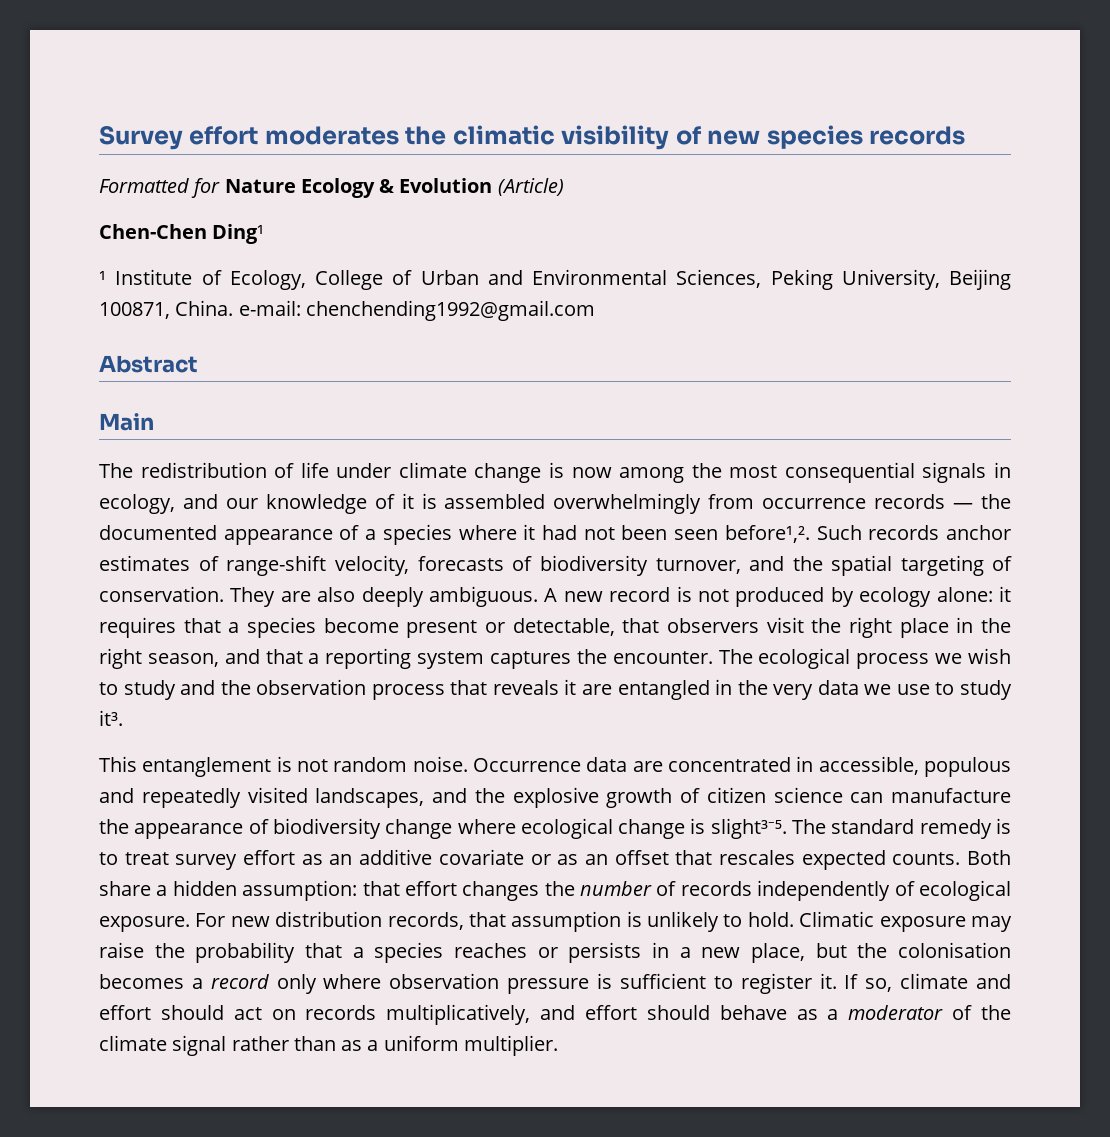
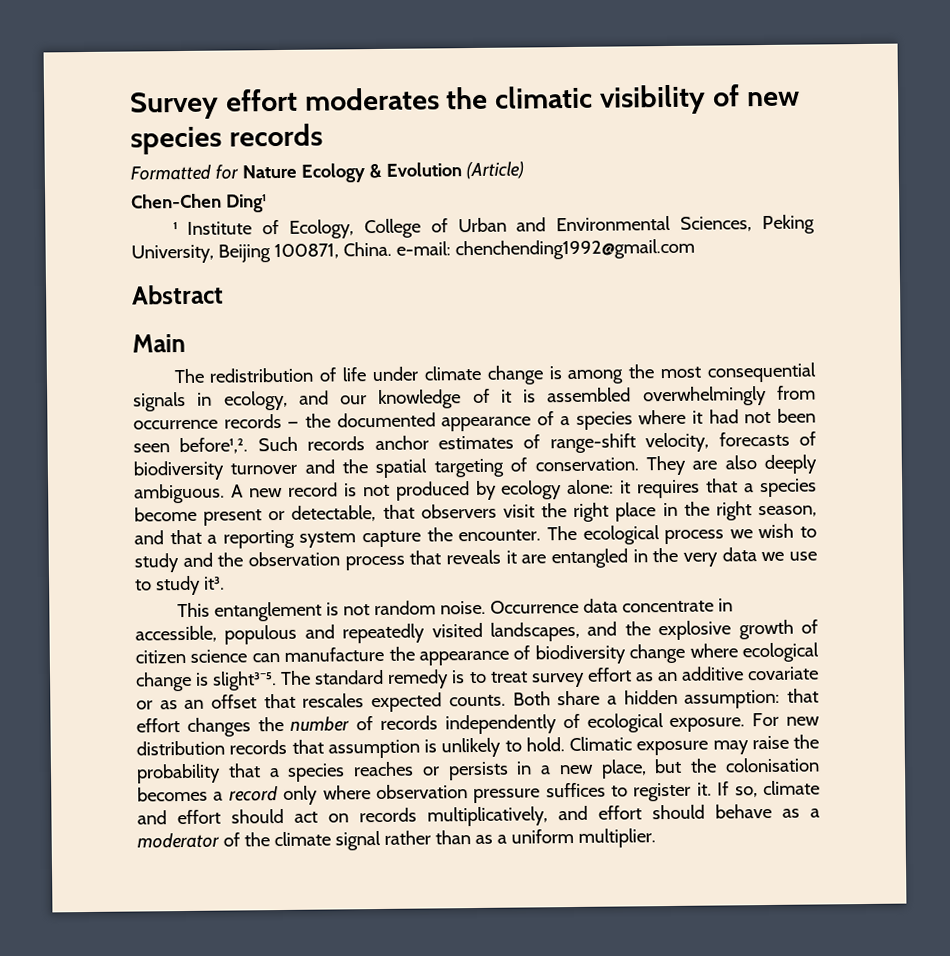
- The redistribution of life under climate change is now among the most consequential signals in ecology, and our knowledge of it is assembled overwhelmingly from occurrence records — the documented appearance of a species where it had not been seen before¹,².
+ The redistribution of life under climate change is among the most consequential signals in ecology, and our knowledge of it is assembled overwhelmingly from occurrence records — the documented appearance of a species where it had not been seen before¹,².
- Such records anchor estimates of range-shift velocity, forecasts of biodiversity turnover, and the spatial targeting of conservation.
+ Such records anchor estimates of range-shift velocity, forecasts of biodiversity turnover and the spatial targeting of conservation.
- A new record is not produced by ecology alone: it requires that a species become present or detectable, that observers visit the right place in the right season, and that a reporting system captures the encounter.
+ A new record is not produced by ecology alone: it requires that a species become present or detectable, that observers visit the right place in the right season, and that a reporting system capture the encounter.
- Occurrence data are concentrated in accessible, populous and repeatedly visited landscapes, and the explosive growth of citizen science can manufacture the appearance of biodiversity change where ecological change is slight³⁻⁵.
+ Occurrence data concentrate in accessible, populous and repeatedly visited landscapes, and the explosive growth of citizen science can manufacture the appearance of biodiversity change where ecological change is slight³⁻⁵.
- For new distribution records, that assumption is unlikely to hold.
+ For new distribution records that assumption is unlikely to hold.
- Climatic exposure may raise the probability that a species reaches or persists in a new place, but the colonisation becomes a record only where observation pressure is sufficient to register it.
+ Climatic exposure may raise the probability that a species reaches or persists in a new place, but the colonisation becomes a record only where observation pressure suffices to register it.

